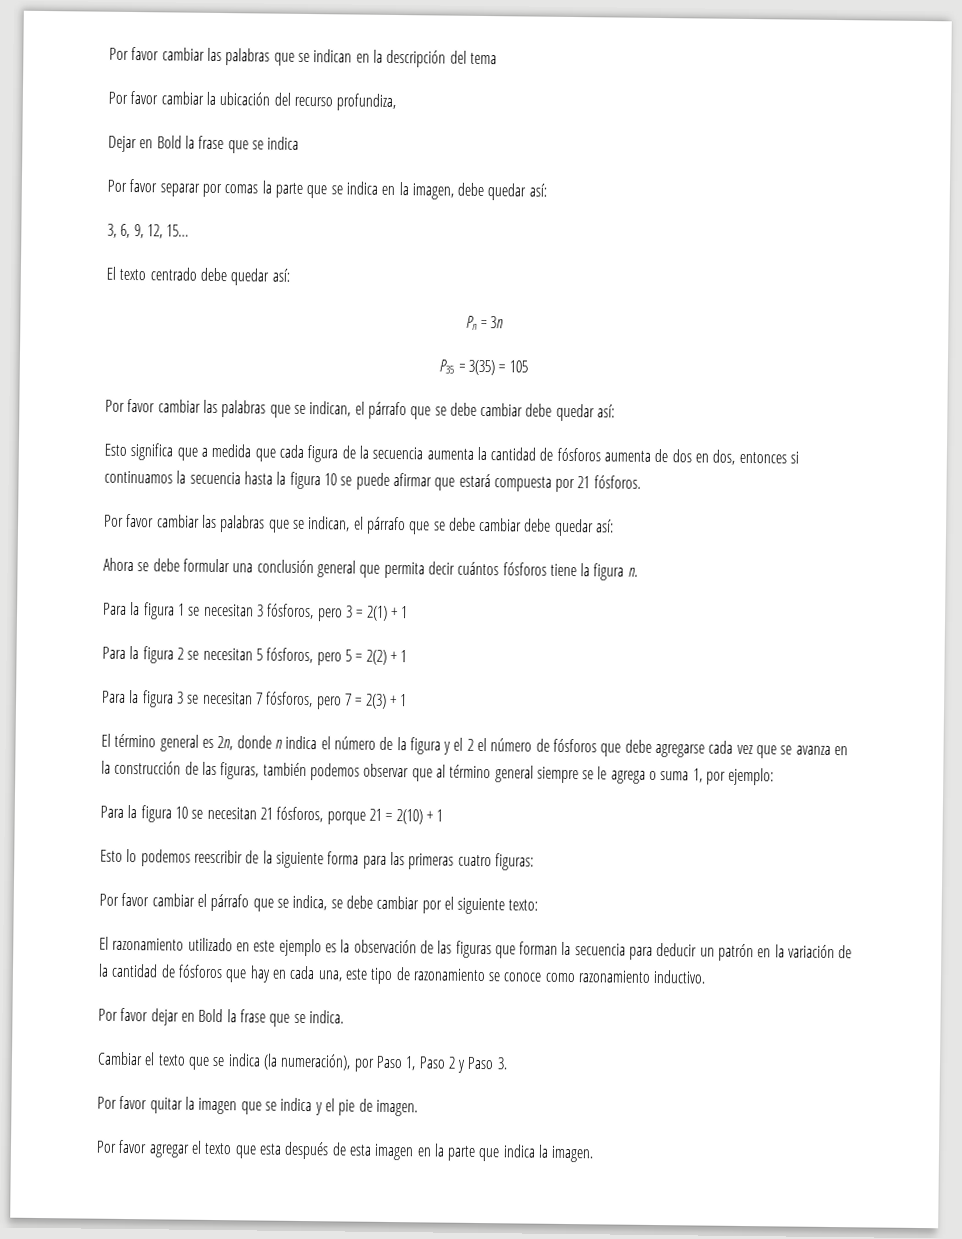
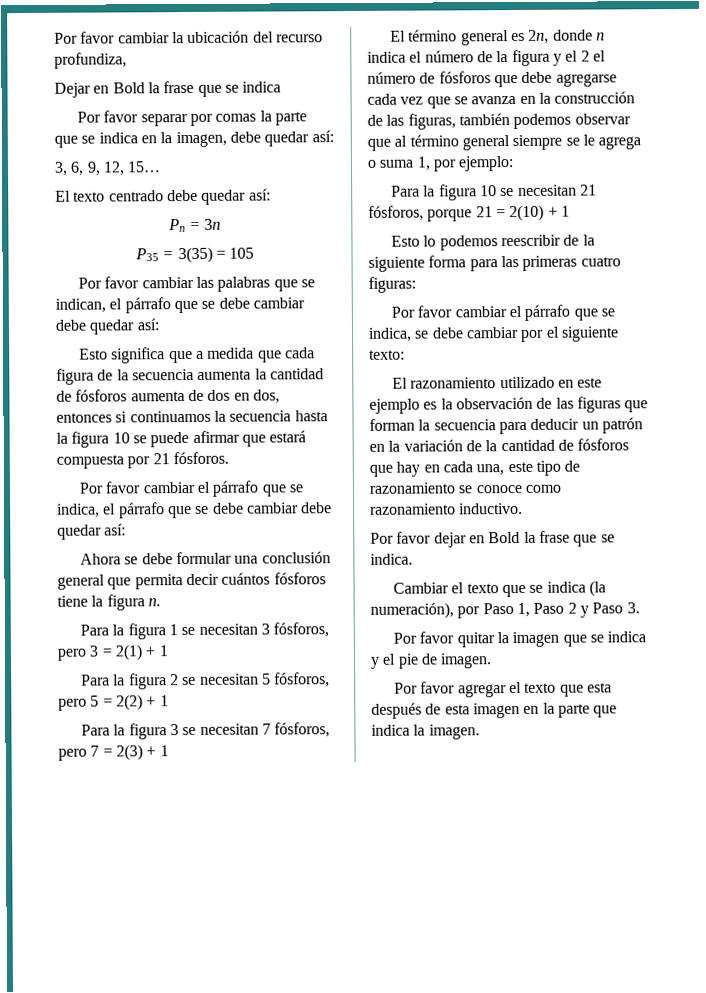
- Por favor cambiar las palabras que se indican en la descripción del tema
  Esto significa que a medida que cada figura de la secuencia aumenta la cantidad de fósforos aumenta de dos en dos, entonces si continuamos la secuencia hasta la figura 10 se puede afirmar que estará compuesta por 21 fósforos.
- Por favor cambiar las palabras que se indican, el párrafo que se debe cambiar debe quedar así:
+ Por favor cambiar el párrafo que se indica, el párrafo que se debe cambiar debe quedar así:

